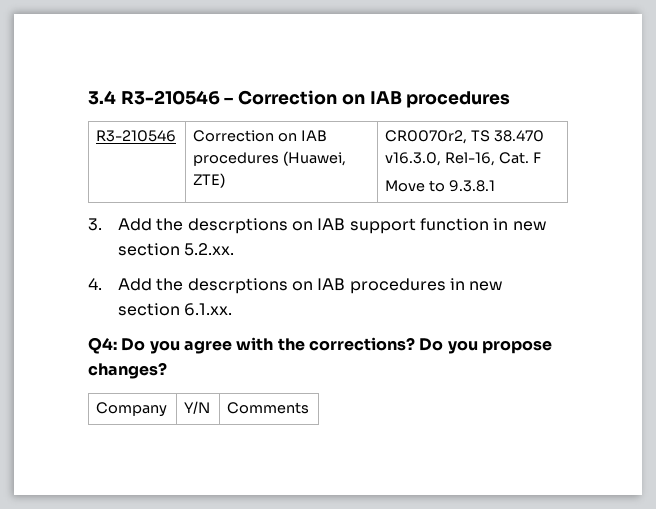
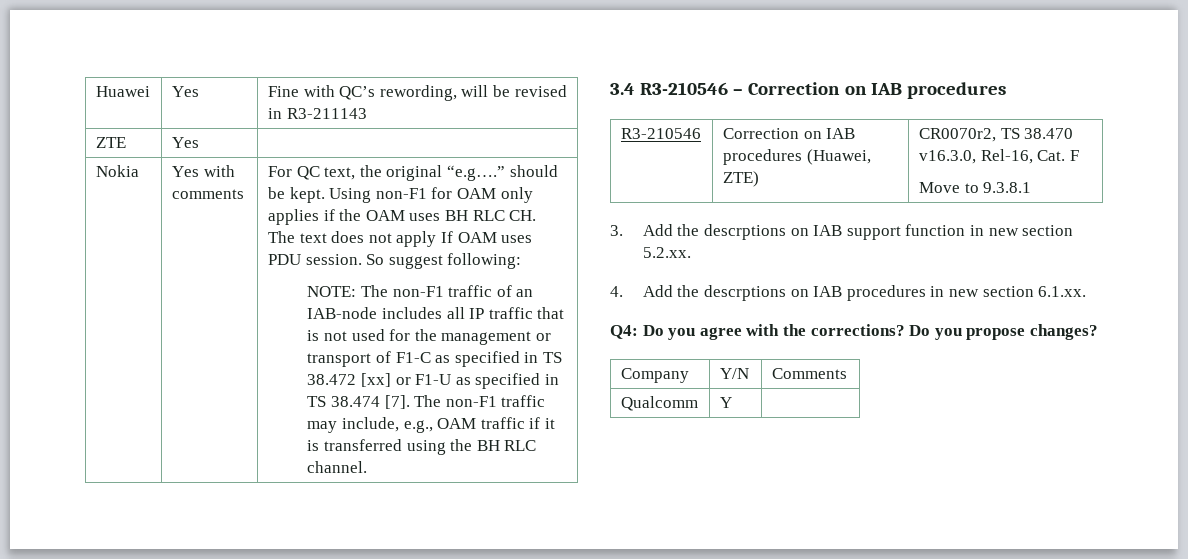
+ Huawei | Yes | Fine with QC’s rewording, will be revised in R3-211143
+ ZTE | Yes |
+ Nokia | Yes with comments | For QC text, the original “e.g….” should be kept. Using non-F1 for OAM only applies if the OAM uses BH RLC CH. The text does not apply If OAM uses PDU session. So suggest following:
+ NOTE: The non-F1 traffic of an IAB-node includes all IP traffic that is not used for the management or transport of F1-C as specified in TS 38.472 [xx] or F1-U as specified in TS 38.474 [7]. The non-F1 traffic may include, e.g., OAM traffic if it is transferred using the BH RLC channel.
+ Qualcomm | Y |

